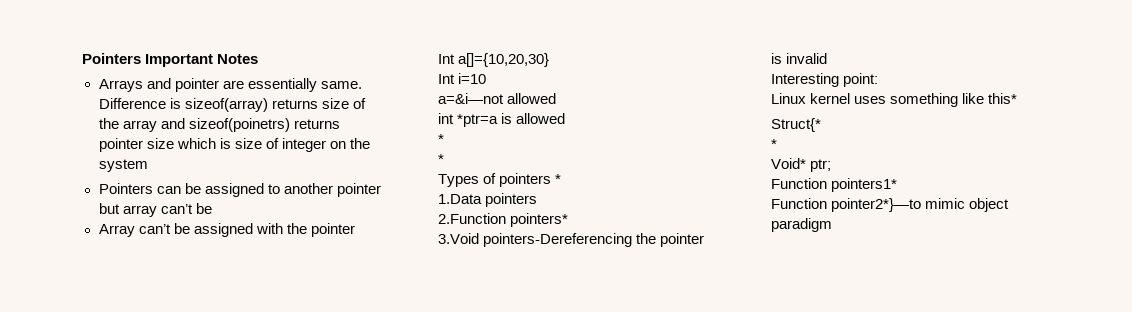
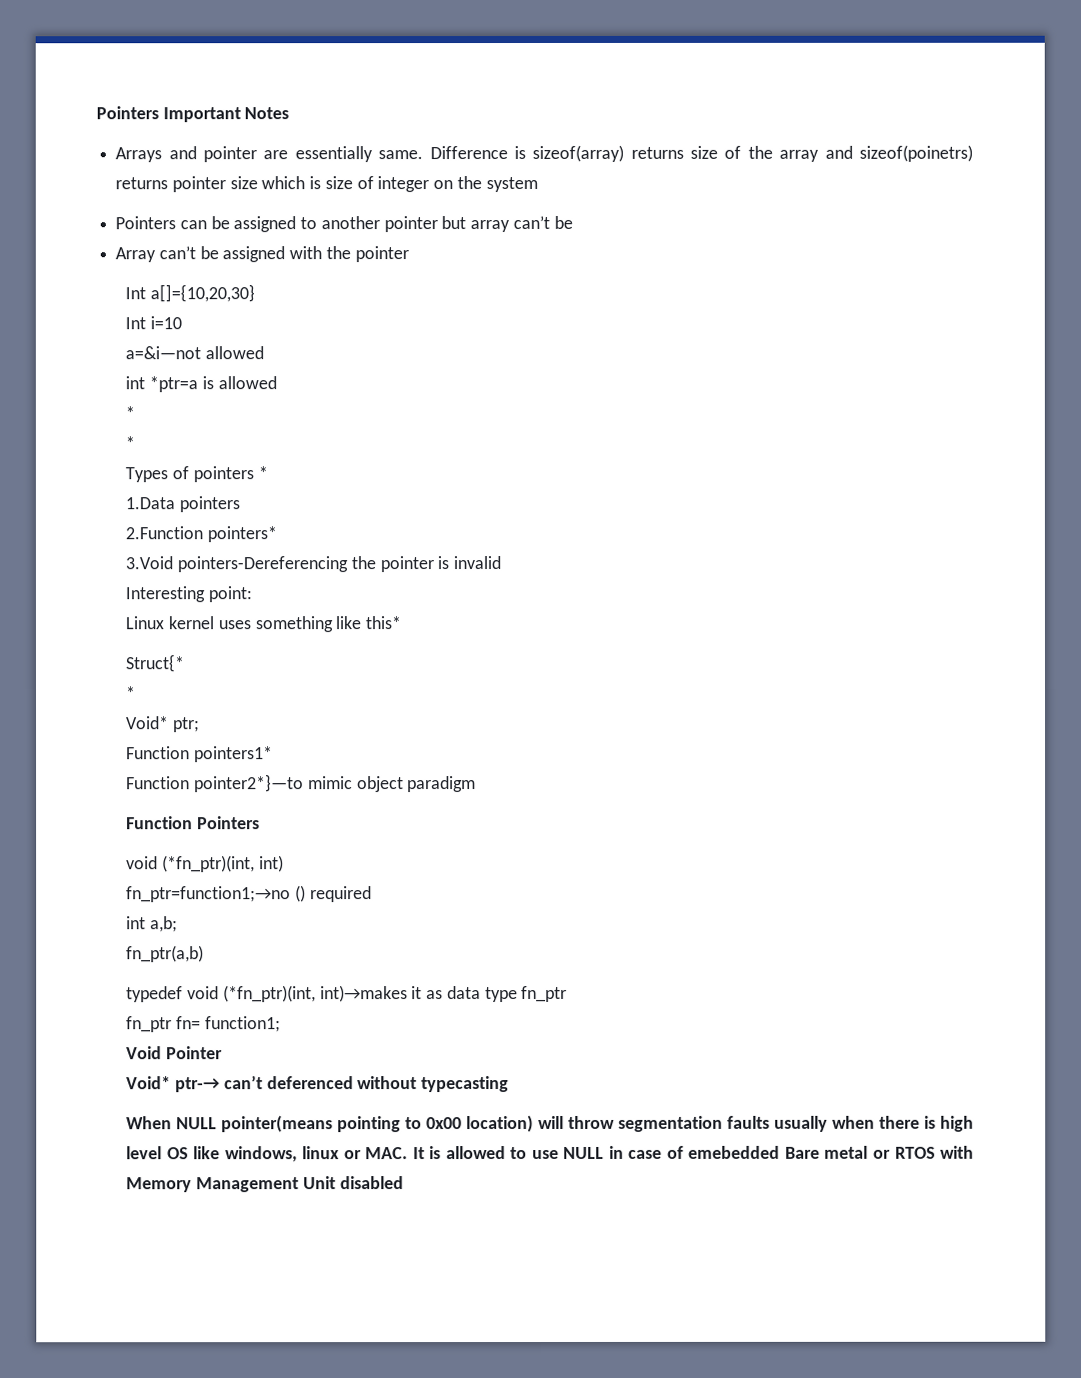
+ Function Pointers
+ void (*fn_ptr)(int, int)
+ fn_ptr=function1;→no () required
+ int a,b;
+ fn_ptr(a,b)
+ typedef void (*fn_ptr)(int, int)→makes it as data type fn_ptr
+ fn_ptr fn= function1;
+ Void Pointer
+ Void* ptr-→ can’t deferenced without typecasting
+ When NULL pointer(means pointing to 0x00 location) will throw segmentation faults usually when there is high level OS like windows, linux or MAC. It is allowed to use NULL in case of emebedded Bare metal or RTOS with Memory Management Unit disabled

